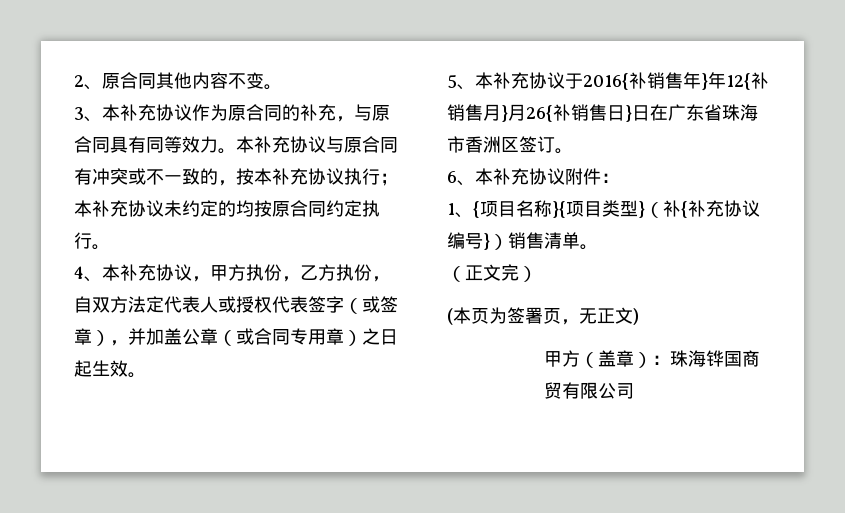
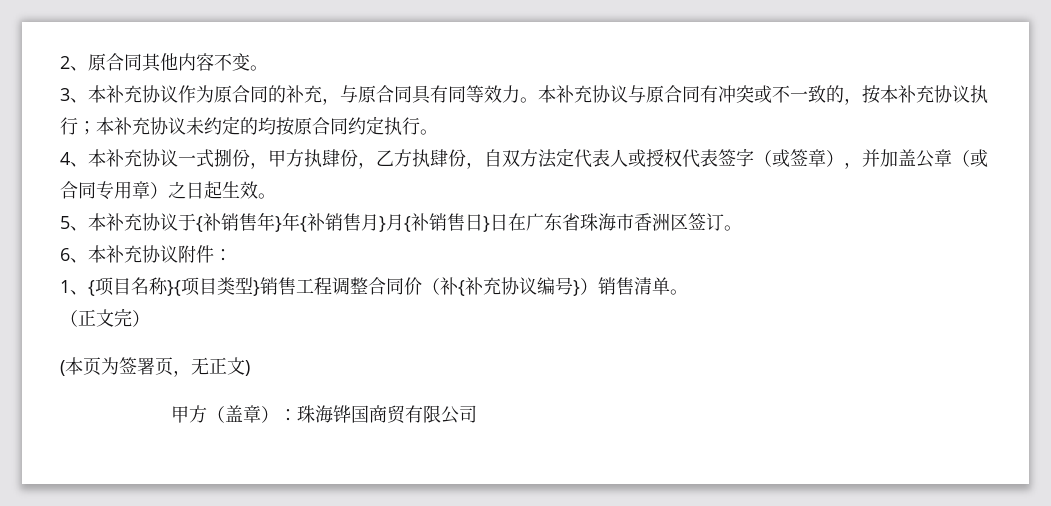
- 4、本补充协议，甲方执份，乙方执份，自双方法定代表人或授权代表签字（或签章），并加盖公章（或合同专用章）之日起生效。
+ 4、本补充协议一式捌份，甲方执肆份，乙方执肆份，自双方法定代表人或授权代表签字（或签章），并加盖公章（或合同专用章）之日起生效。
- 5、本补充协议于2016{补销售年}年12{补销售月}月26{补销售日}日在广东省珠海市香洲区签订。
+ 5、本补充协议于{补销售年}年{补销售月}月{补销售日}日在广东省珠海市香洲区签订。
- 1、{项目名称}{项目类型}（补{补充协议编号}）销售清单。
+ 1、{项目名称}{项目类型}销售工程调整合同价（补{补充协议编号}）销售清单。

